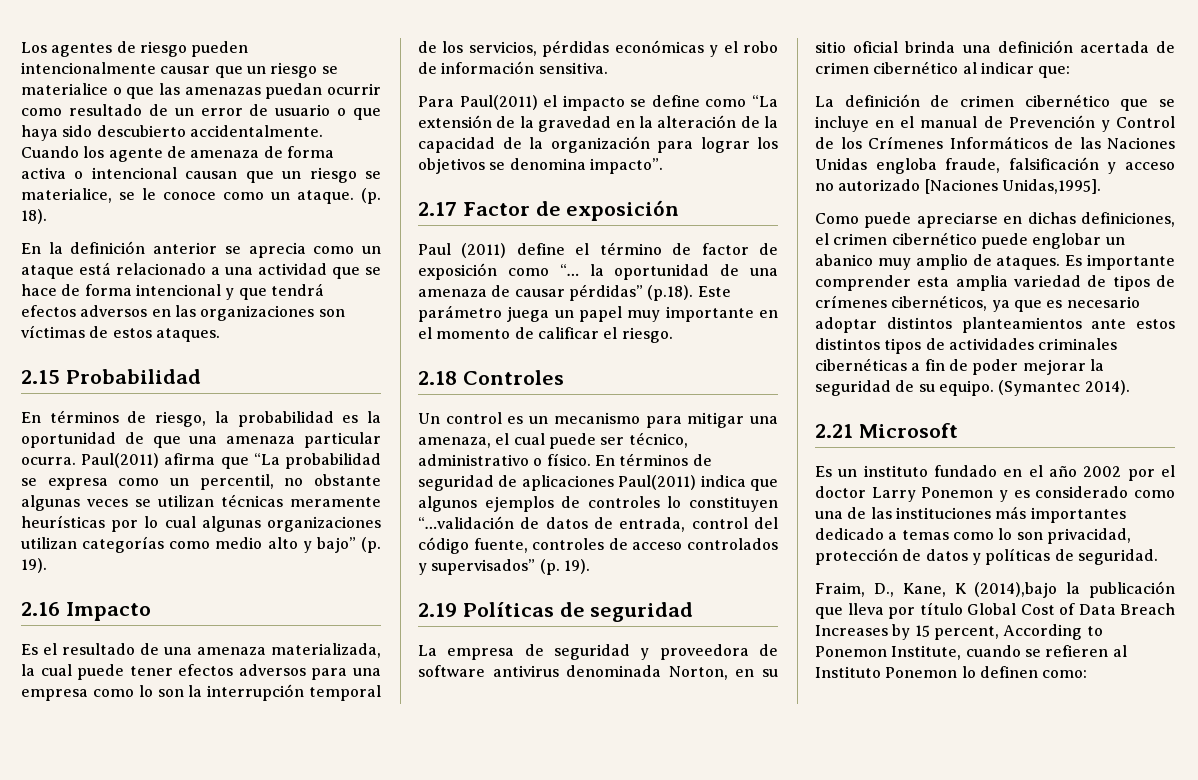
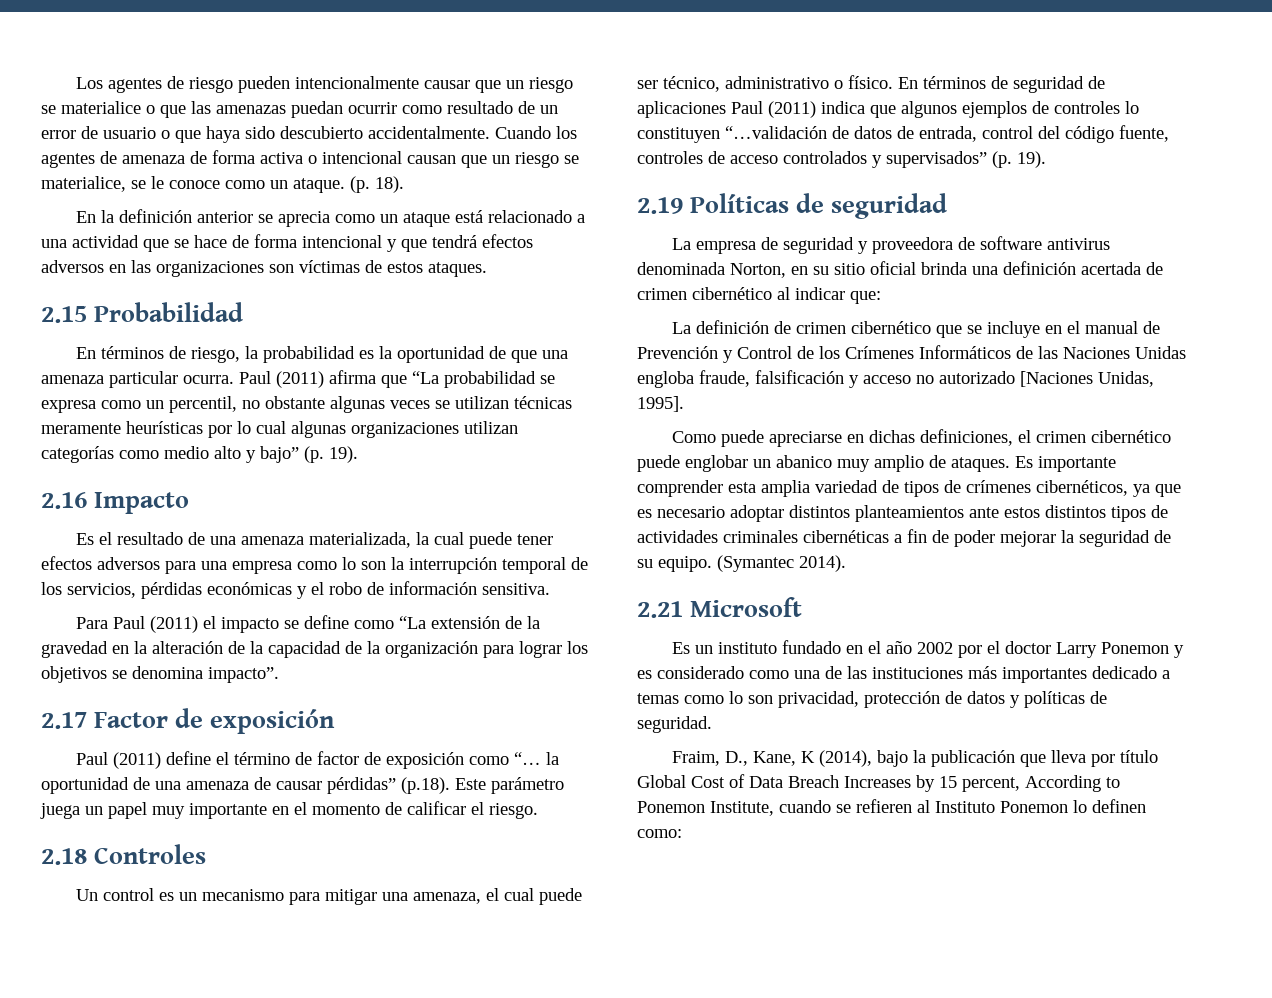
- Cuando los agente de amenaza de forma activa o intencional causan que un riesgo se materialice, se le conoce como un ataque.
+ Cuando los agentes de amenaza de forma activa o intencional causan que un riesgo se materialice, se le conoce como un ataque.
- Paul(2011) afirma que “La probabilidad se expresa como un percentil, no obstante algunas veces se utilizan técnicas meramente heurísticas por lo cual algunas organizaciones utilizan categorías como medio alto y bajo” (p. 19).
+ Paul (2011) afirma que “La probabilidad se expresa como un percentil, no obstante algunas veces se utilizan técnicas meramente heurísticas por lo cual algunas organizaciones utilizan categorías como medio alto y bajo” (p. 19).
- Para Paul(2011) el impacto se define como “La extensión de la gravedad en la alteración de la capacidad de la organización para lograr los objetivos se denomina impacto”.
+ Para Paul (2011) el impacto se define como “La extensión de la gravedad en la alteración de la capacidad de la organización para lograr los objetivos se denomina impacto”.
- En términos de seguridad de aplicaciones Paul(2011) indica que algunos ejemplos de controles lo constituyen “…validación de datos de entrada, control del código fuente, controles de acceso controlados y supervisados” (p. 19).
+ En términos de seguridad de aplicaciones Paul (2011) indica que algunos ejemplos de controles lo constituyen “…validación de datos de entrada, control del código fuente, controles de acceso controlados y supervisados” (p. 19).
- La definición de crimen cibernético que se incluye en el manual de Prevención y Control de los Crímenes Informáticos de las Naciones Unidas engloba fraude, falsificación y acceso no autorizado [Naciones Unidas,1995].
+ La definición de crimen cibernético que se incluye en el manual de Prevención y Control de los Crímenes Informáticos de las Naciones Unidas engloba fraude, falsificación y acceso no autorizado [Naciones Unidas, 1995].
- Fraim, D., Kane, K (2014),bajo la publicación que lleva por título Global Cost of Data Breach Increases by 15 percent, According to Ponemon Institute, cuando se refieren al Instituto Ponemon lo definen como:
+ Fraim, D., Kane, K (2014), bajo la publicación que lleva por título Global Cost of Data Breach Increases by 15 percent, According to Ponemon Institute, cuando se refieren al Instituto Ponemon lo definen como:

